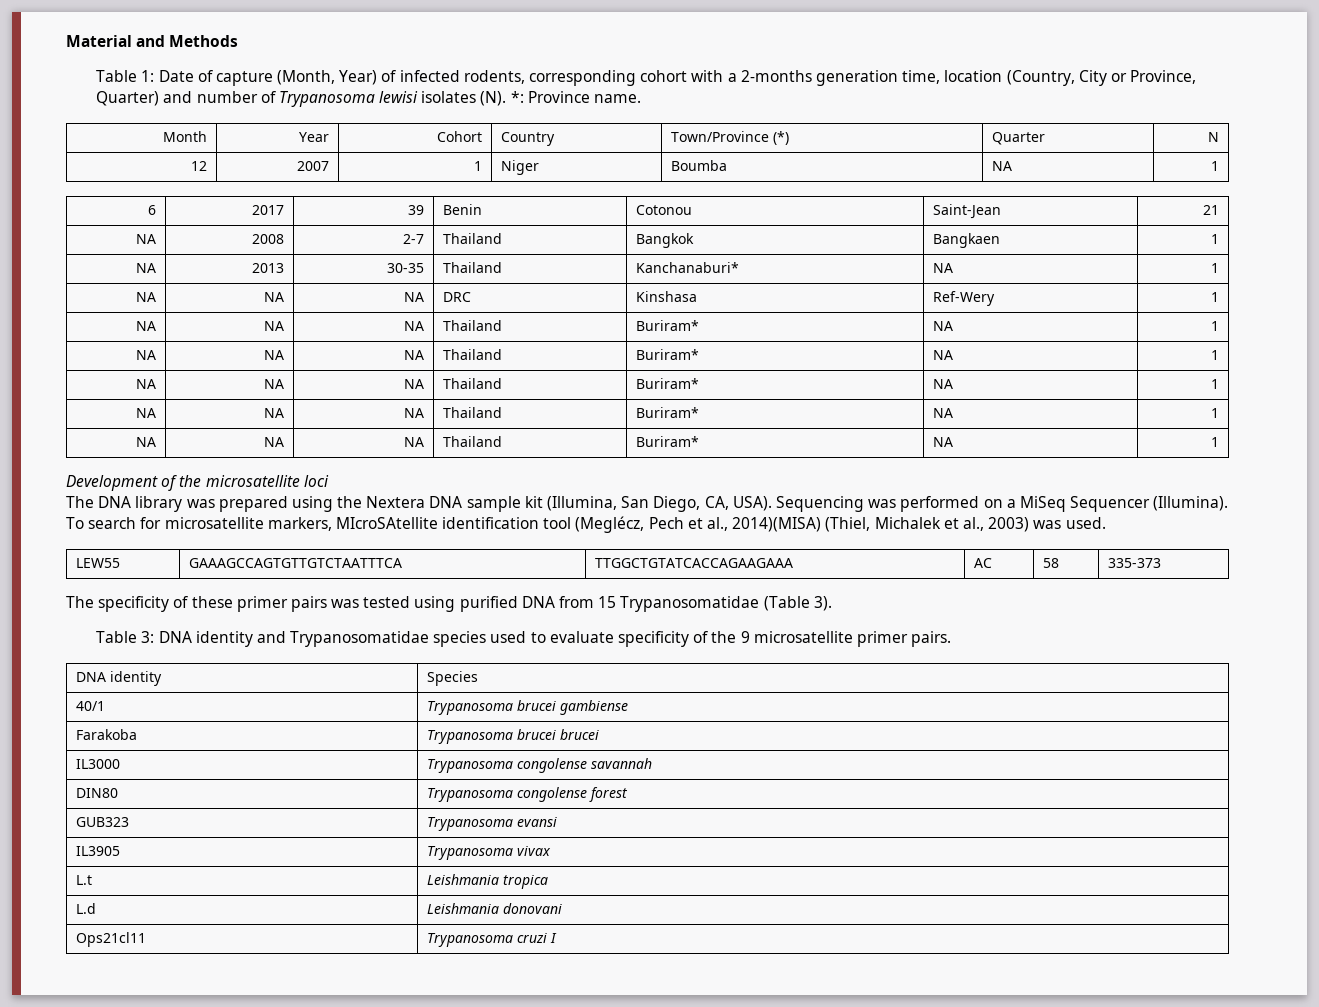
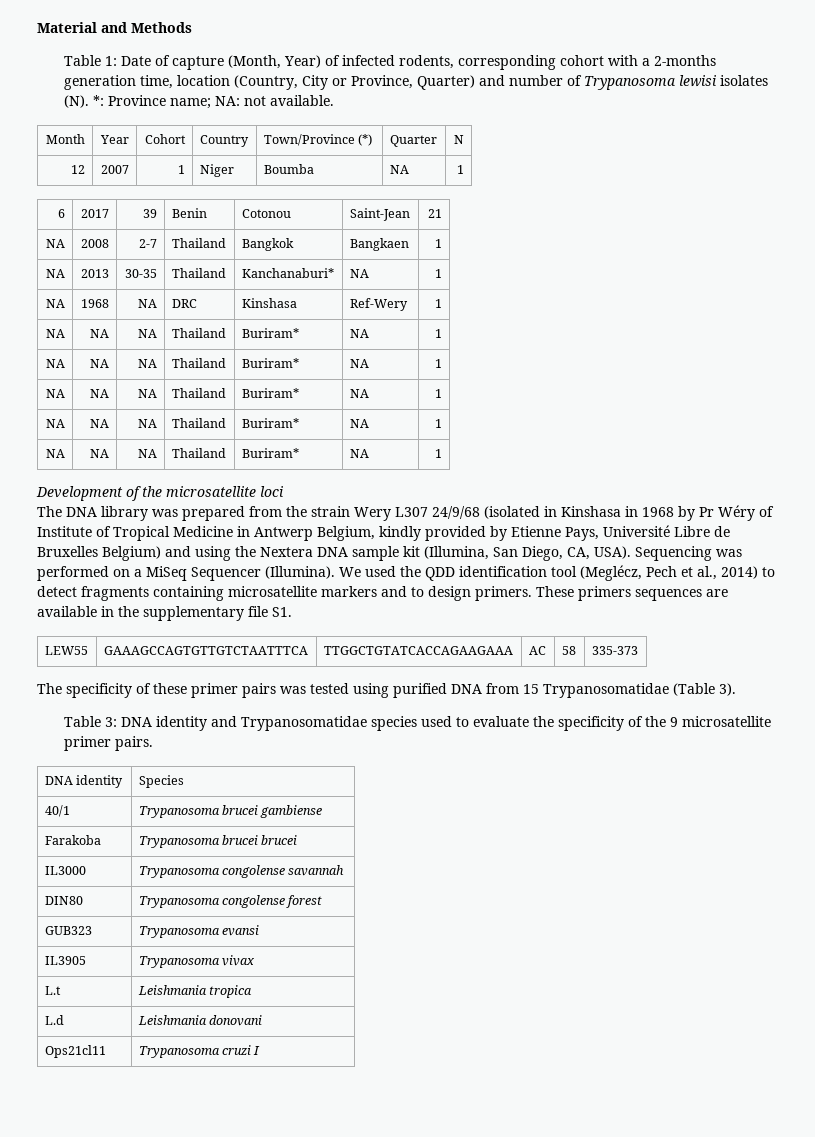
- Table 1: Date of capture (Month, Year) of infected rodents, corresponding cohort with a 2-months generation time, location (Country, City or Province, Quarter) and number of Trypanosoma lewisi isolates (N). *: Province name.
+ Table 1: Date of capture (Month, Year) of infected rodents, corresponding cohort with a 2-months generation time, location (Country, City or Province, Quarter) and number of Trypanosoma lewisi isolates (N). *: Province name; NA: not available.
- NA | NA | NA | DRC | Kinshasa | Ref-Wery | 1
+ NA | 1968 | NA | DRC | Kinshasa | Ref-Wery | 1
- The DNA library was prepared using the Nextera DNA sample kit (Illumina, San Diego, CA, USA).
+ The DNA library was prepared from the strain Wery L307 24/9/68 (isolated in Kinshasa in 1968 by Pr Wéry of Institute of Tropical Medicine in Antwerp Belgium, kindly provided by Etienne Pays, Université Libre de Bruxelles Belgium) and using the Nextera DNA sample kit (Illumina, San Diego, CA, USA).
- To search for microsatellite markers, MIcroSAtellite identification tool (Meglécz, Pech et al., 2014)(MISA) (Thiel, Michalek et al., 2003) was used.
+ We used the QDD identification tool (Meglécz, Pech et al., 2014) to detect fragments containing microsatellite markers and to design primers. These primers sequences are available in the supplementary file S1.
- Table 3: DNA identity and Trypanosomatidae species used to evaluate specificity of the 9 microsatellite primer pairs.
+ Table 3: DNA identity and Trypanosomatidae species used to evaluate the specificity of the 9 microsatellite primer pairs.

